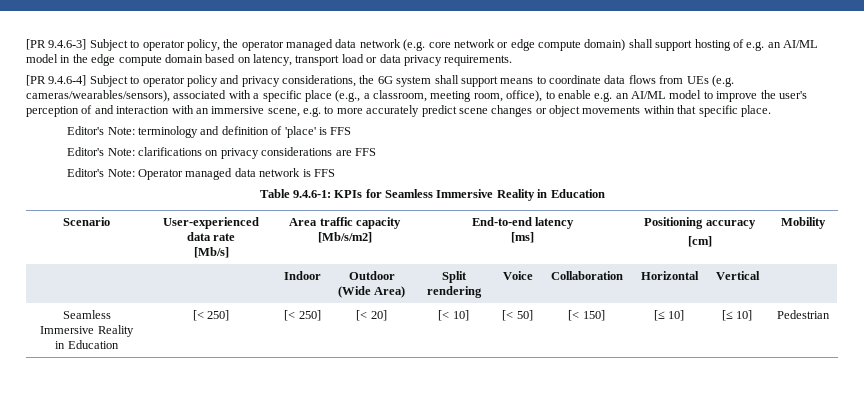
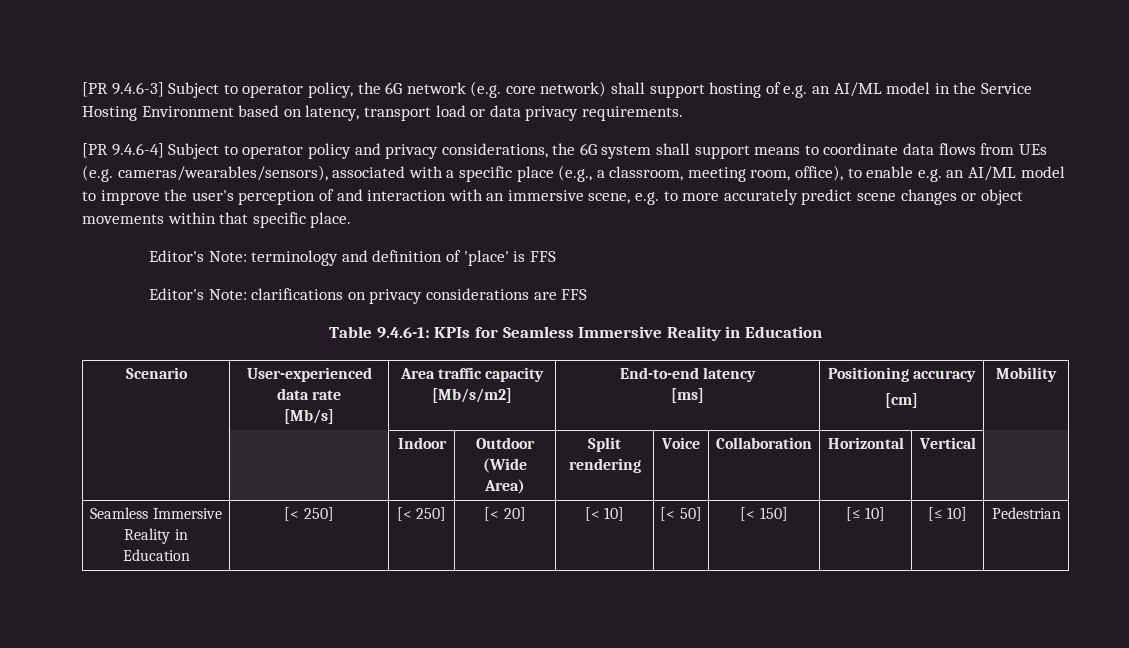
- [PR 9.4.6-3] Subject to operator policy, the operator managed data network (e.g. core network or edge compute domain) shall support hosting of e.g. an AI/ML model in the edge compute domain based on latency, transport load or data privacy requirements.
+ [PR 9.4.6-3] Subject to operator policy, the 6G network (e.g. core network) shall support hosting of e.g. an AI/ML model in the Service Hosting Environment based on latency, transport load or data privacy requirements.
- Editor's Note: Operator managed data network is FFS

